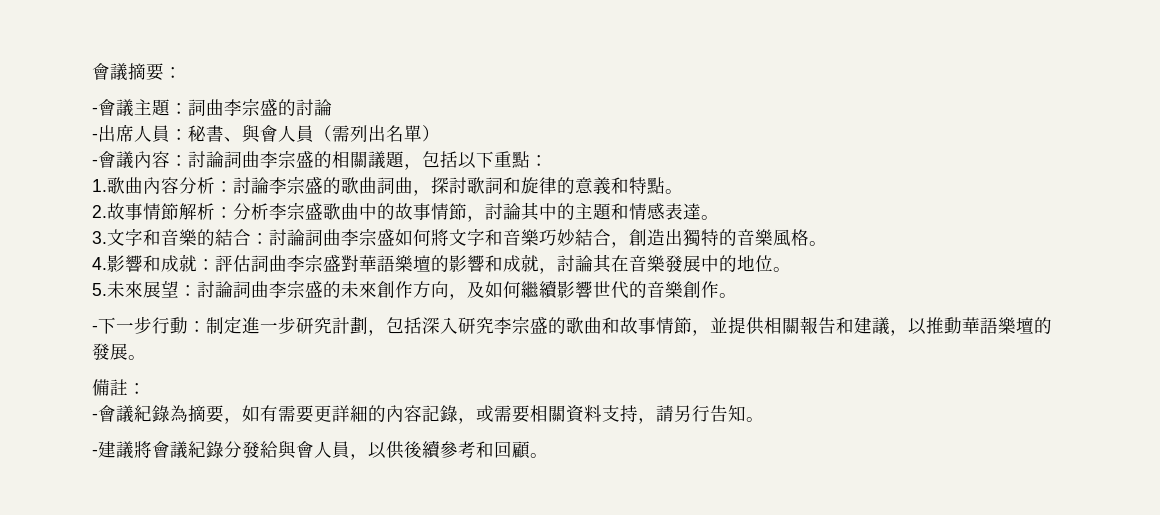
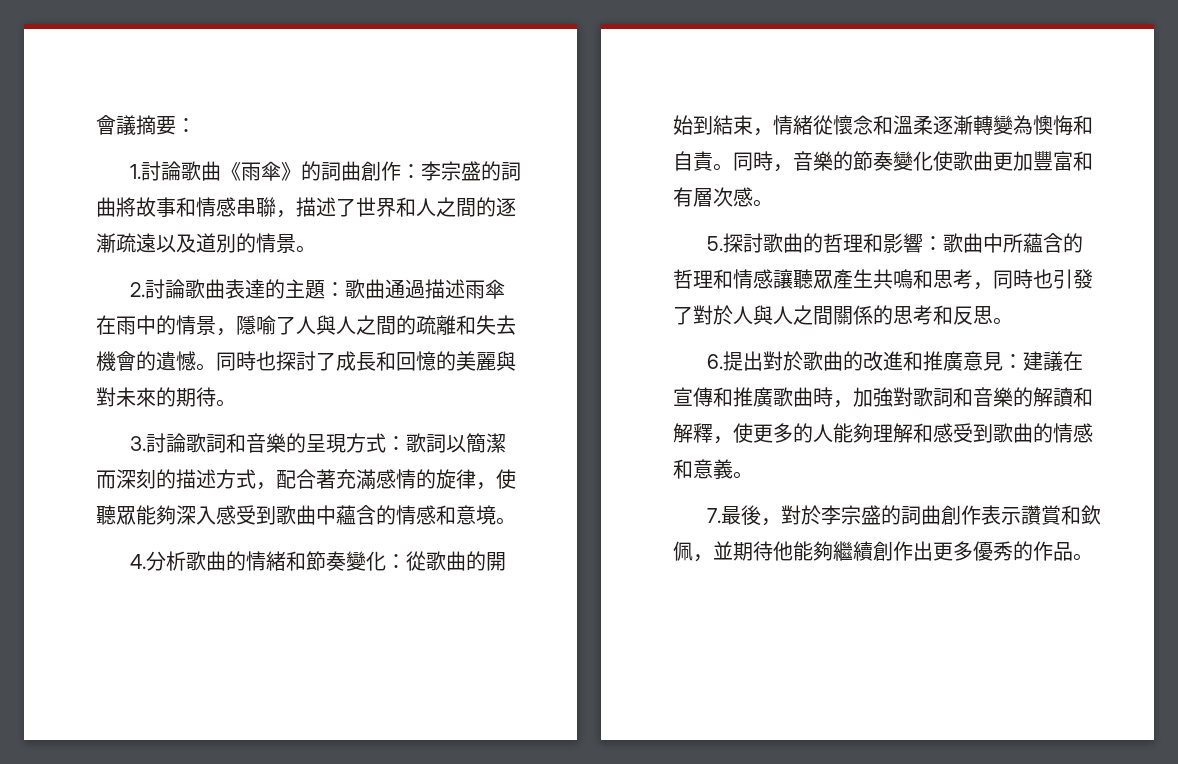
- -會議主題：詞曲李宗盛的討論
- -出席人員：秘書、與會人員（需列出名單）
- -會議內容：討論詞曲李宗盛的相關議題，包括以下重點：
- 1.歌曲內容分析：討論李宗盛的歌曲詞曲，探討歌詞和旋律的意義和特點。
- 2.故事情節解析：分析李宗盛歌曲中的故事情節，討論其中的主題和情感表達。
- 3.文字和音樂的結合：討論詞曲李宗盛如何將文字和音樂巧妙結合，創造出獨特的音樂風格。
- 4.影響和成就：評估詞曲李宗盛對華語樂壇的影響和成就，討論其在音樂發展中的地位。
- 5.未來展望：討論詞曲李宗盛的未來創作方向，及如何繼續影響世代的音樂創作。
- -下一步行動：制定進一步研究計劃，包括深入研究李宗盛的歌曲和故事情節，並提供相關報告和建議，以推動華語樂壇的發展。
- 備註：
- -會議紀錄為摘要，如有需要更詳細的內容記錄，或需要相關資料支持，請另行告知。
- -建議將會議紀錄分發給與會人員，以供後續參考和回顧。
+ 1.討論歌曲《雨傘》的詞曲創作：李宗盛的詞曲將故事和情感串聯，描述了世界和人之間的逐漸疏遠以及道別的情景。
+ 2.討論歌曲表達的主題：歌曲通過描述雨傘在雨中的情景，隱喻了人與人之間的疏離和失去機會的遺憾。同時也探討了成長和回憶的美麗與對未來的期待。
+ 3.討論歌詞和音樂的呈現方式：歌詞以簡潔而深刻的描述方式，配合著充滿感情的旋律，使聽眾能夠深入感受到歌曲中蘊含的情感和意境。
+ 4.分析歌曲的情緒和節奏變化：從歌曲的開始到結束，情緒從懷念和溫柔逐漸轉變為懊悔和自責。同時，音樂的節奏變化使歌曲更加豐富和有層次感。
+ 5.探討歌曲的哲理和影響：歌曲中所蘊含的哲理和情感讓聽眾產生共鳴和思考，同時也引發了對於人與人之間關係的思考和反思。
+ 6.提出對於歌曲的改進和推廣意見：建議在宣傳和推廣歌曲時，加強對歌詞和音樂的解讀和解釋，使更多的人能夠理解和感受到歌曲的情感和意義。
+ 7.最後，對於李宗盛的詞曲創作表示讚賞和欽佩，並期待他能夠繼續創作出更多優秀的作品。

